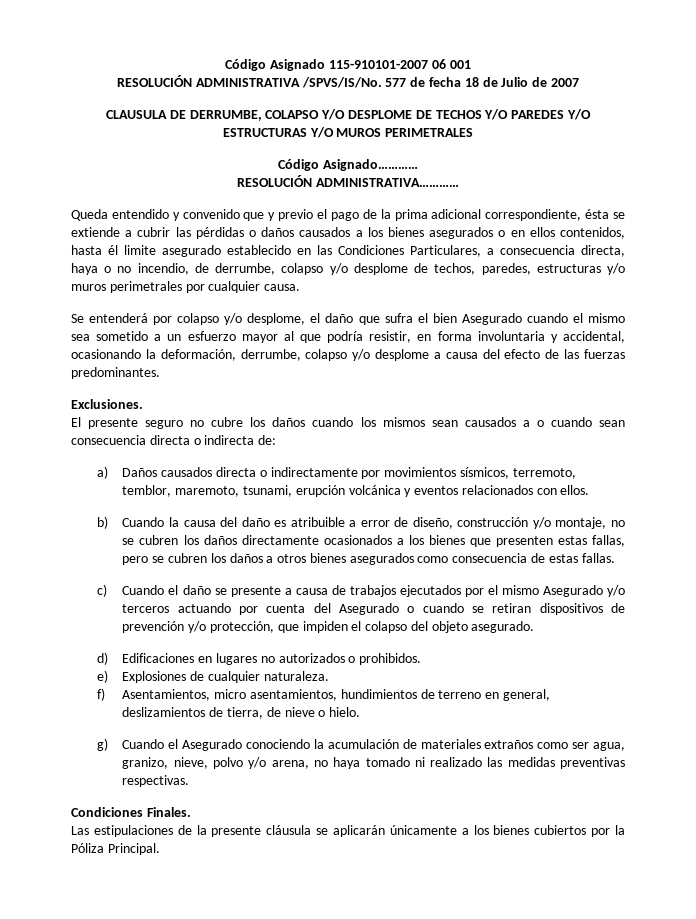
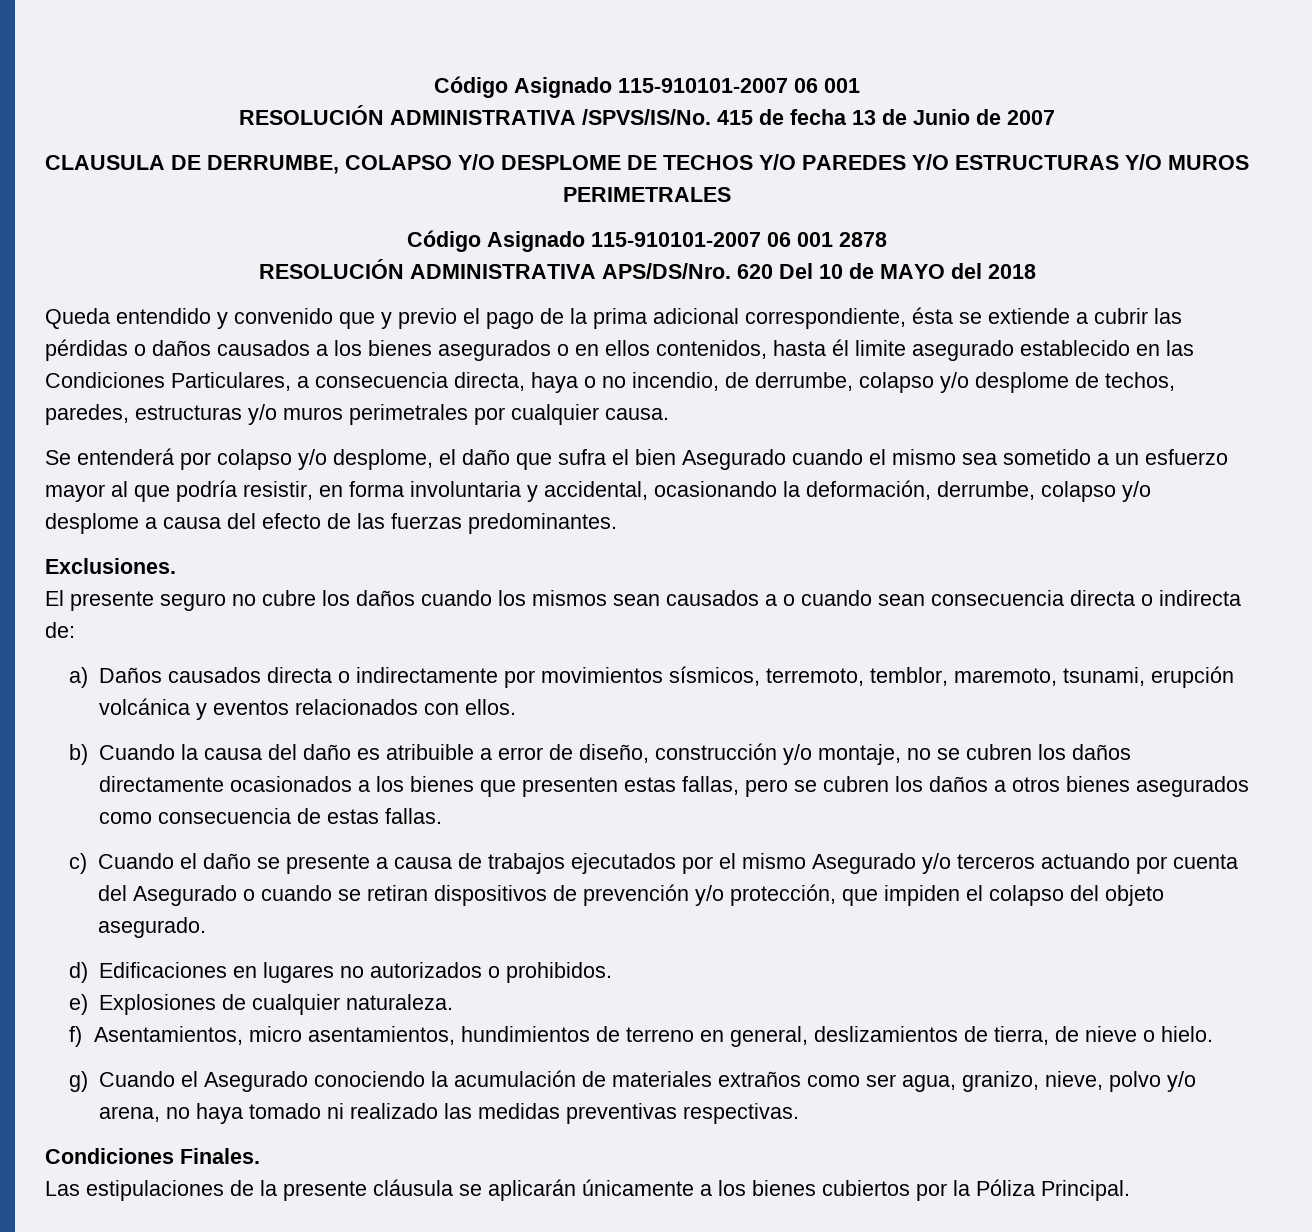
- 577 de fecha 18 de Julio de 2007
+ 415 de fecha 13 de Junio de 2007
- Código Asignado…………
- RESOLUCIÓN ADMINISTRATIVA…………
+ Código Asignado 115-910101-2007 06 001 2878
+ RESOLUCIÓN ADMINISTRATIVA APS/DS/Nro. 620 Del 10 de MAYO del 2018

